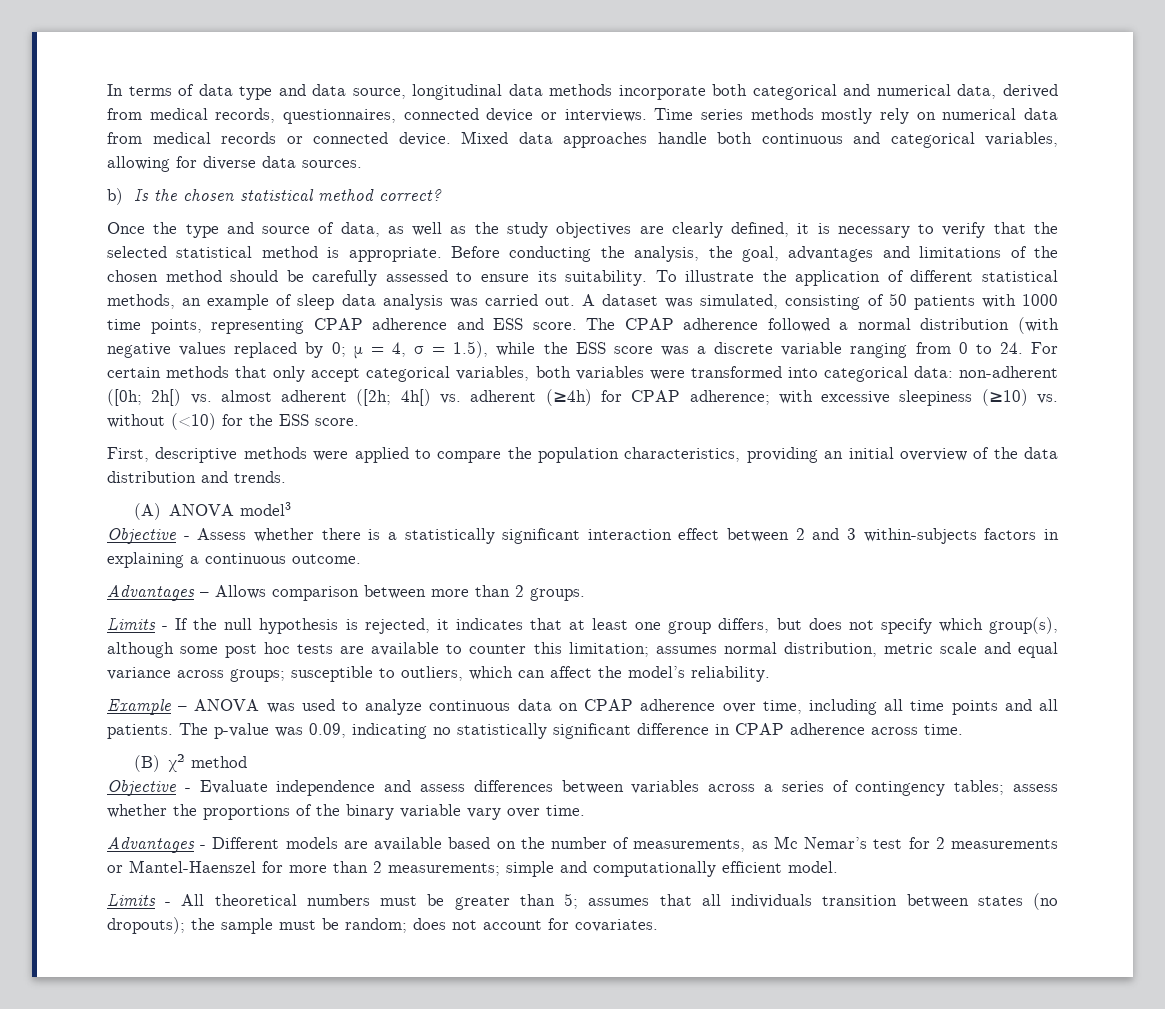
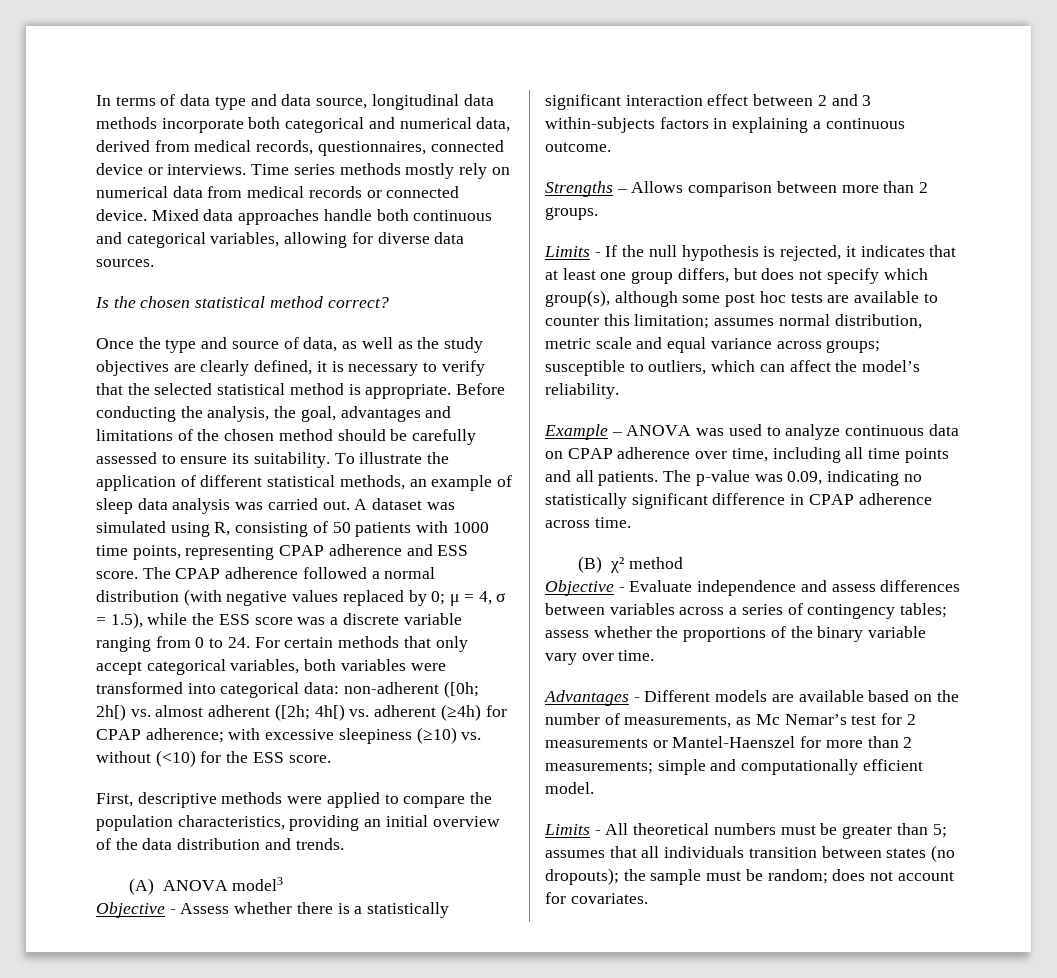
- b) Is the chosen statistical method correct?
+ Is the chosen statistical method correct?
- A dataset was simulated, consisting of 50 patients with 1000 time points, representing CPAP adherence and ESS score.
+ A dataset was simulated using R, consisting of 50 patients with 1000 time points, representing CPAP adherence and ESS score.
- Advantages – Allows comparison between more than 2 groups.
+ Strengths – Allows comparison between more than 2 groups.

